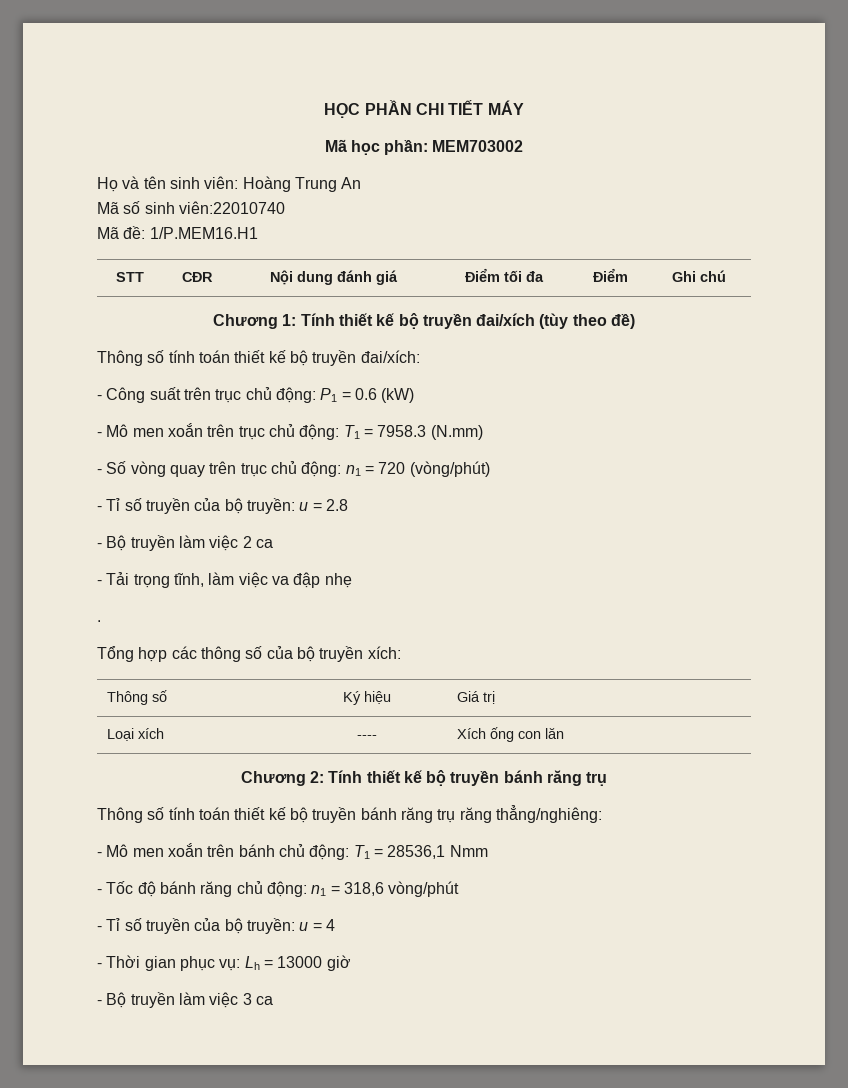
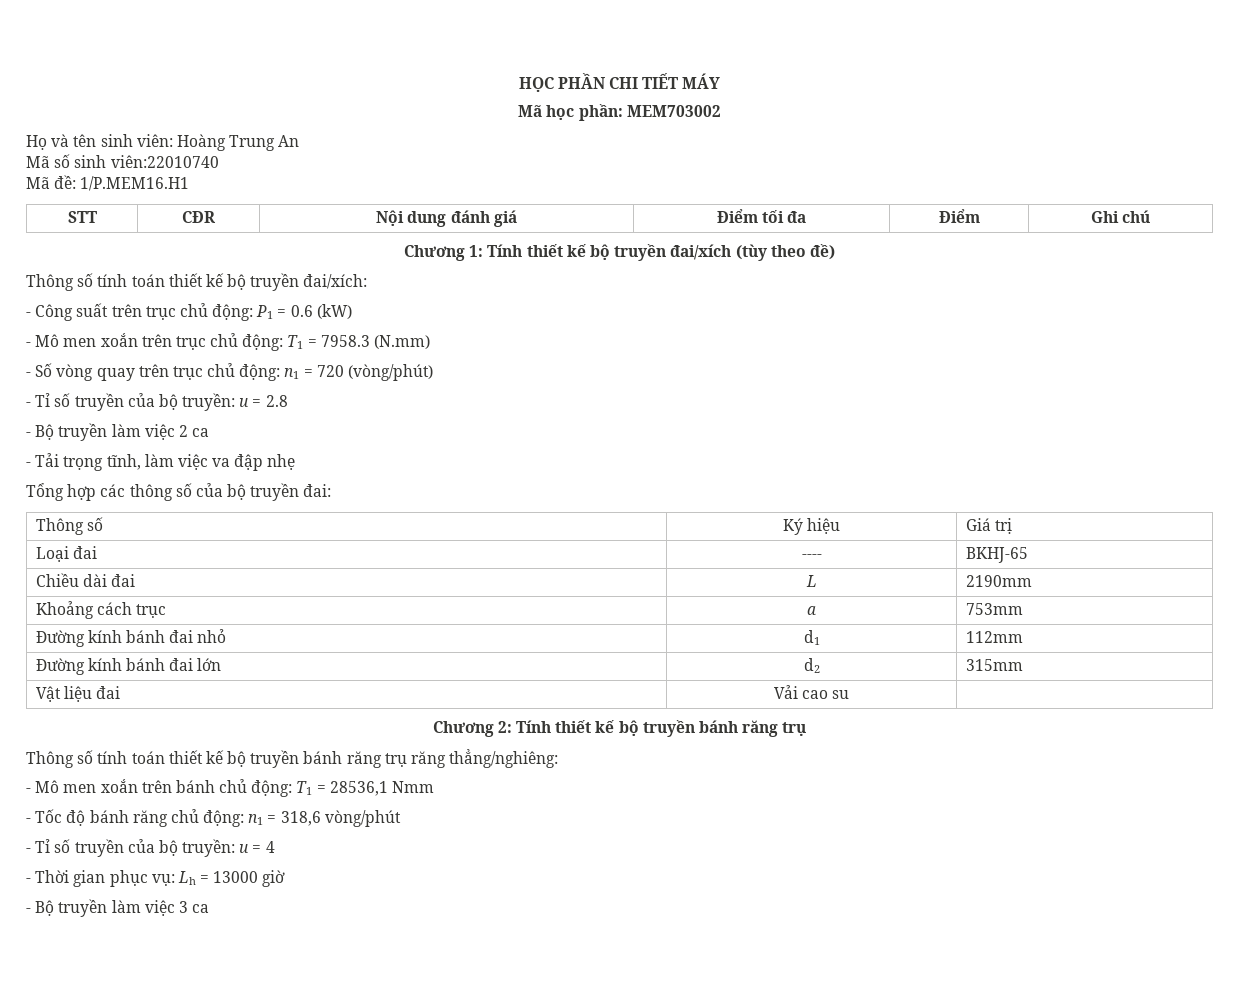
- .
- Tổng hợp các thông số của bộ truyền xích:
+ Tổng hợp các thông số của bộ truyền đai:
- Loại xích | ---- | Xích ống con lăn
+ Loại đai | ---- | BKHJ-65
+ Chiều dài đai | L | 2190mm
+ Khoảng cách trục | a | 753mm
+ Đường kính bánh đai nhỏ | d1 | 112mm
+ Đường kính bánh đai lớn | d2 | 315mm
+ Vật liệu đai | Vải cao su |

